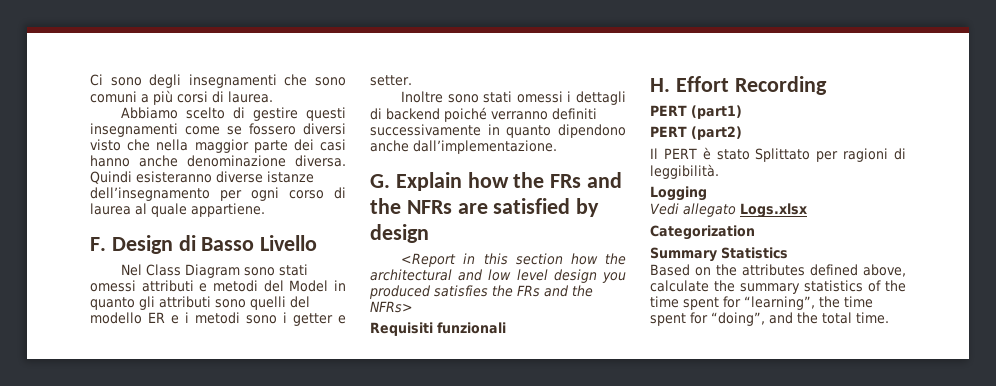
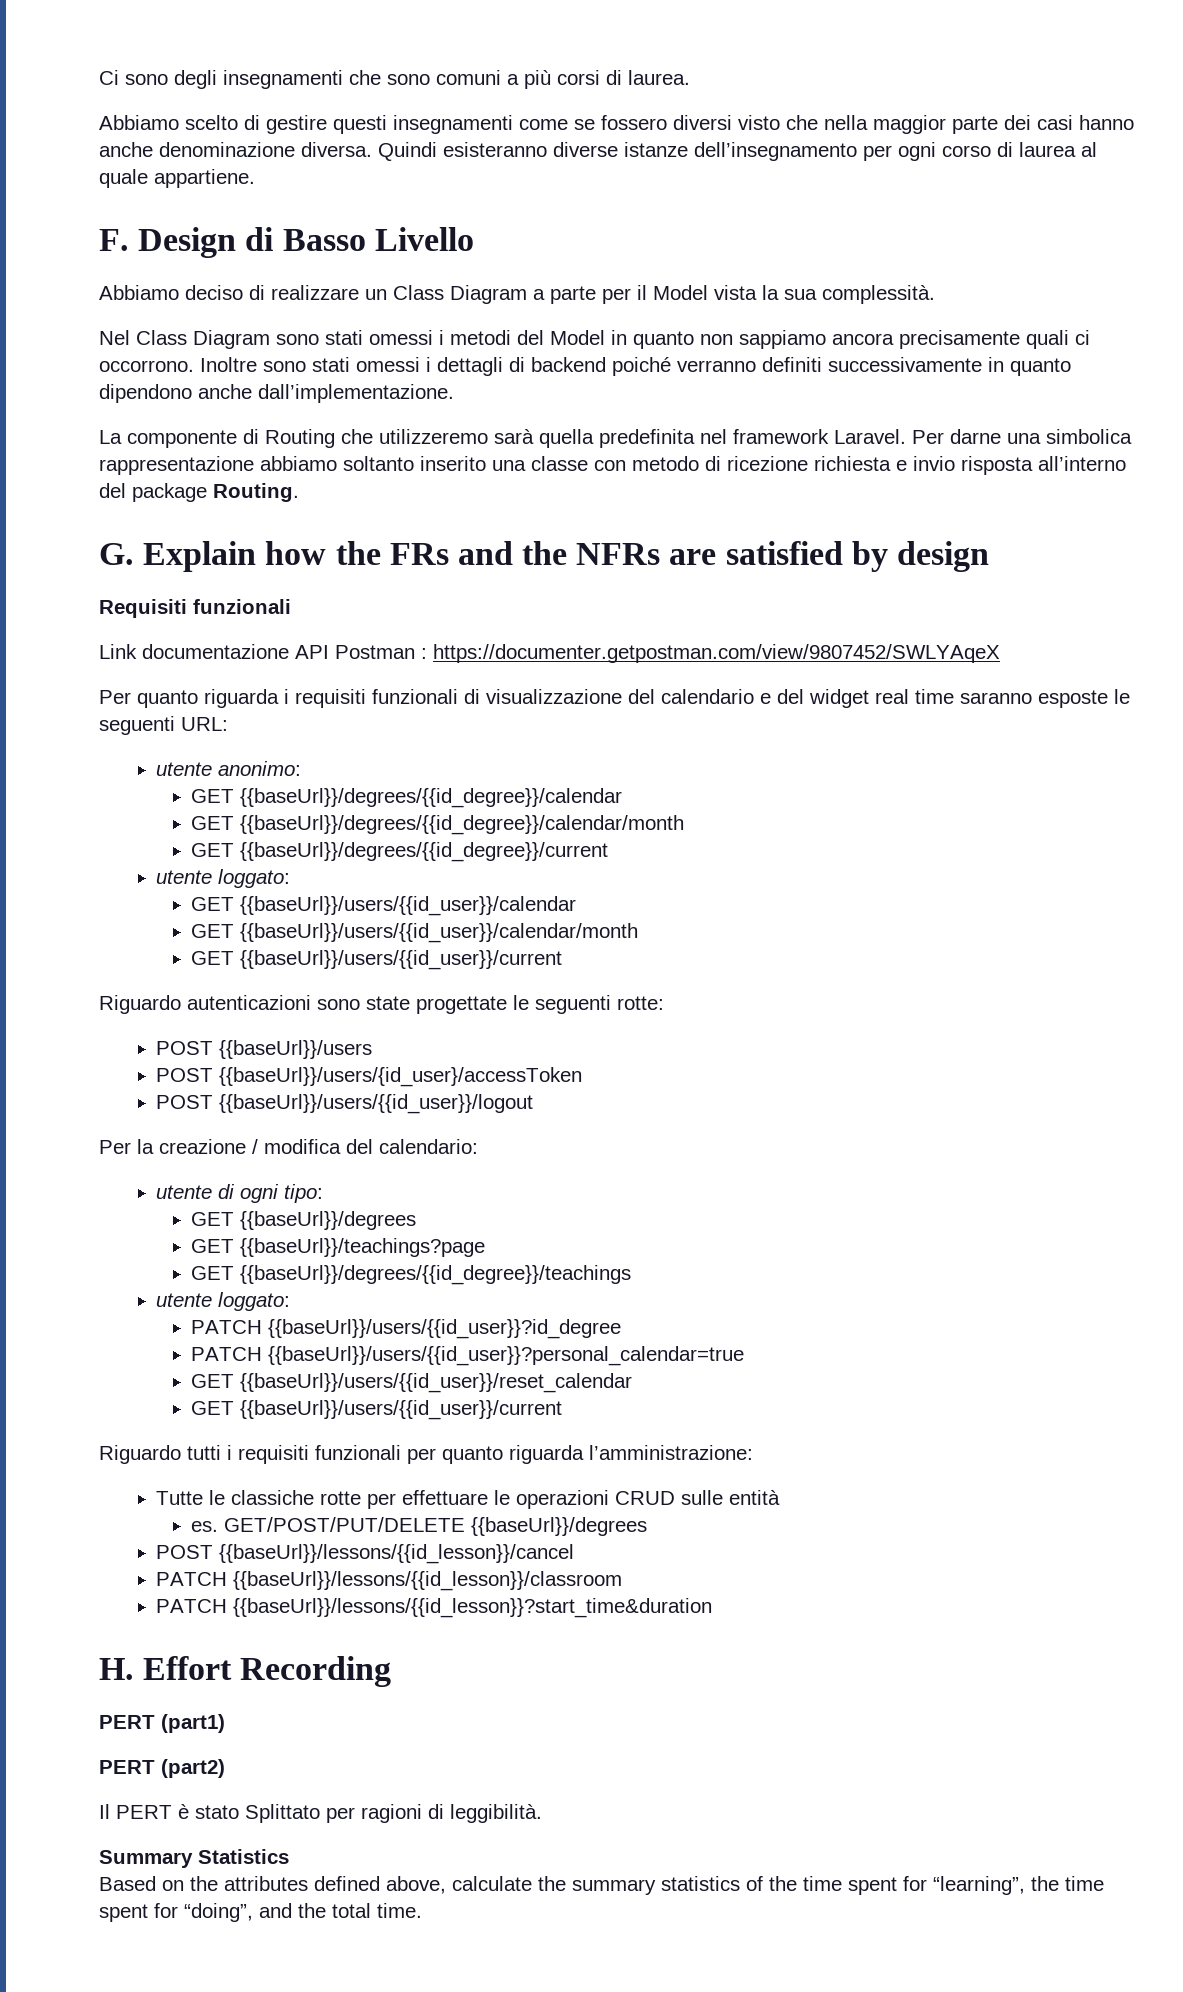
+ Abbiamo deciso di realizzare un Class Diagram a parte per il Model vista la sua complessità.
- Nel Class Diagram sono stati omessi attributi e metodi del Model in quanto gli attributi sono quelli del modello ER e i metodi sono i getter e setter.
- Inoltre sono stati omessi i dettagli di backend poiché verranno definiti successivamente in quanto dipendono anche dall’implementazione.
+ Nel Class Diagram sono stati omessi i metodi del Model in quanto non sappiamo ancora precisamente quali ci occorrono. Inoltre sono stati omessi i dettagli di backend poiché verranno definiti successivamente in quanto dipendono anche dall’implementazione.
+ La componente di Routing che utilizzeremo sarà quella predefinita nel framework Laravel. Per darne una simbolica rappresentazione abbiamo soltanto inserito una classe con metodo di ricezione richiesta e invio risposta all’interno del package Routing.
- <Report in this section how the architectural and low level design you produced satisfies the FRs and the NFRs>
  Requisiti funzionali
+ Link documentazione API Postman : https://documenter.getpostman.com/view/9807452/SWLYAqeX
+ Per quanto riguarda i requisiti funzionali di visualizzazione del calendario e del widget real time saranno esposte le seguenti URL:
+ utente anonimo:
+ GET {{baseUrl}}/degrees/{{id_degree}}/calendar
+ GET {{baseUrl}}/degrees/{{id_degree}}/calendar/month
+ GET {{baseUrl}}/degrees/{{id_degree}}/current
+ utente loggato:
+ GET {{baseUrl}}/users/{{id_user}}/calendar
+ GET {{baseUrl}}/users/{{id_user}}/calendar/month
+ GET {{baseUrl}}/users/{{id_user}}/current
+ Riguardo autenticazioni sono state progettate le seguenti rotte:
+ POST {{baseUrl}}/users
+ POST {{baseUrl}}/users/{id_user}/accessToken
+ POST {{baseUrl}}/users/{{id_user}}/logout
+ Per la creazione / modifica del calendario:
+ utente di ogni tipo:
+ GET {{baseUrl}}/degrees
+ GET {{baseUrl}}/teachings?page
+ GET {{baseUrl}}/degrees/{{id_degree}}/teachings
+ utente loggato:
+ PATCH {{baseUrl}}/users/{{id_user}}?id_degree
+ PATCH {{baseUrl}}/users/{{id_user}}?personal_calendar=true
+ GET {{baseUrl}}/users/{{id_user}}/reset_calendar
+ GET {{baseUrl}}/users/{{id_user}}/current
+ Riguardo tutti i requisiti funzionali per quanto riguarda l’amministrazione:
+ Tutte le classiche rotte per effettuare le operazioni CRUD sulle entità
+ es. GET/POST/PUT/DELETE {{baseUrl}}/degrees
+ POST {{baseUrl}}/lessons/{{id_lesson}}/cancel
+ PATCH {{baseUrl}}/lessons/{{id_lesson}}/classroom
+ PATCH {{baseUrl}}/lessons/{{id_lesson}}?start_time&duration
- Logging
- Vedi allegato Logs.xlsx
- Categorization

